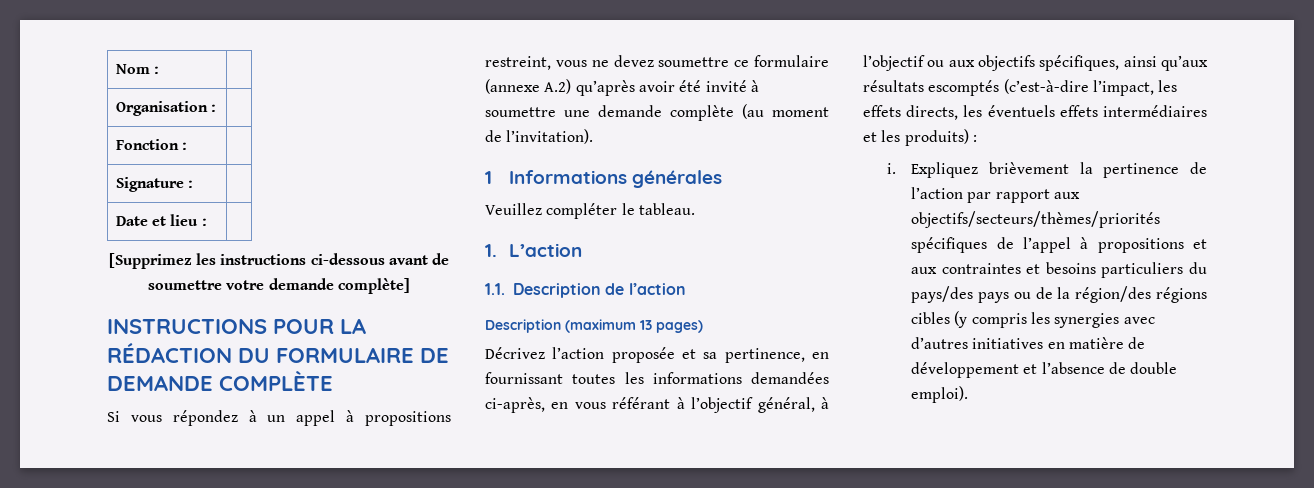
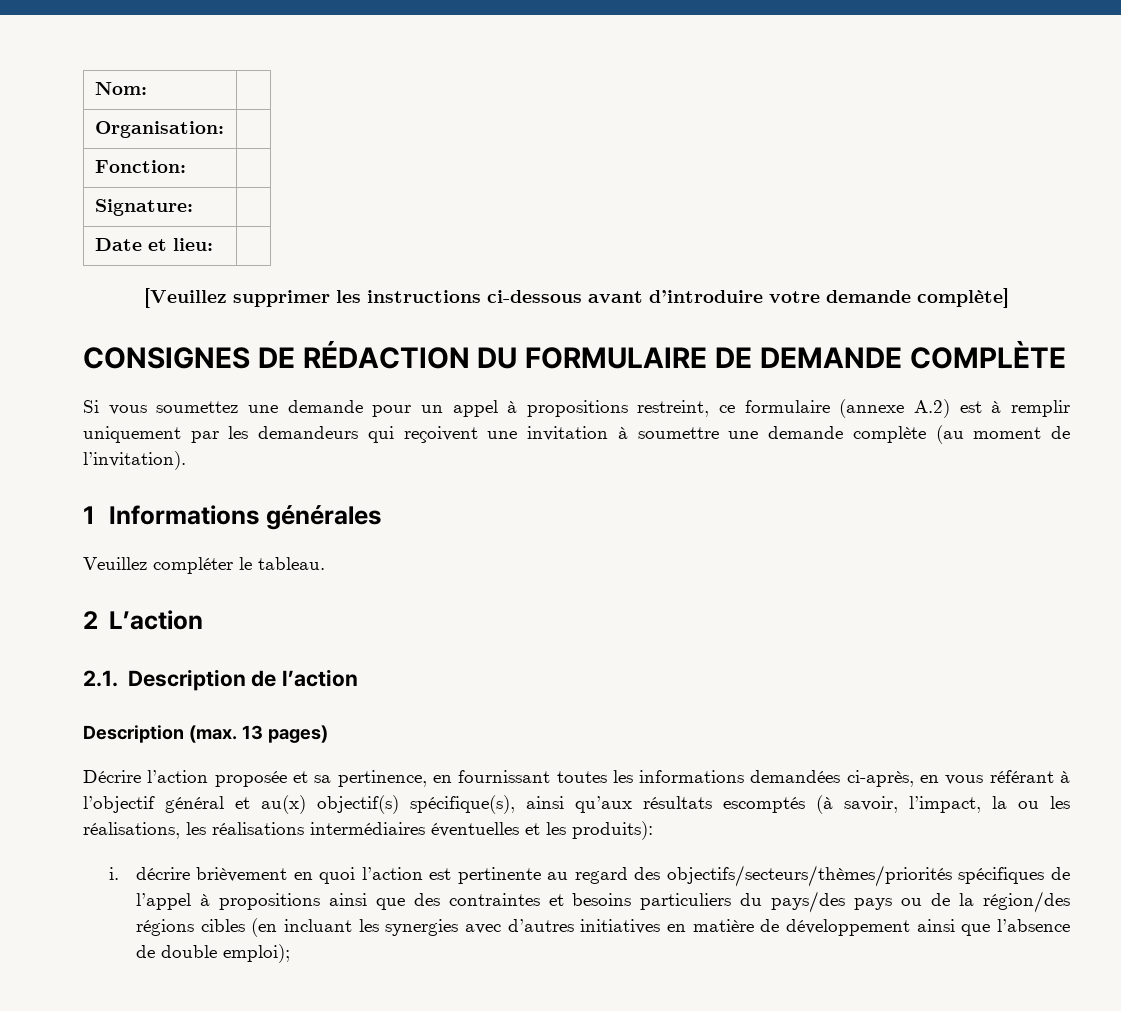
- Nom : |
- Organisation : |
- Fonction : |
- Signature : |
+ Nom: |
+ Organisation: |
+ Fonction: |
+ Signature: |
- Date et lieu : |
- [Supprimez les instructions ci-dessous avant de soumettre votre demande complète]
+ Date et lieu: |
+ [Veuillez supprimer les instructions ci-dessous avant d’introduire votre demande complète]
- INSTRUCTIONS POUR LA RÉDACTION DU FORMULAIRE DE DEMANDE COMPLÈTE
+ CONSIGNES DE RÉDACTION DU FORMULAIRE DE DEMANDE COMPLÈTE
- Si vous répondez à un appel à propositions restreint, vous ne devez soumettre ce formulaire (annexe A.2) qu’après avoir été invité à soumettre une demande complète (au moment de l’invitation).
+ Si vous soumettez une demande pour un appel à propositions restreint, ce formulaire (annexe A.2) est à remplir uniquement par les demandeurs qui reçoivent une invitation à soumettre une demande complète (au moment de l’invitation).
- 1. L’action
+ 2 L’action
- 1.1. Description de l’action
+ 2.1. Description de l’action
- Description (maximum 13 pages)
+ Description (max. 13 pages)
- Décrivez l’action proposée et sa pertinence, en fournissant toutes les informations demandées ci-après, en vous référant à l’objectif général, à l’objectif ou aux objectifs spécifiques, ainsi qu’aux résultats escomptés (c’est-à-dire l’impact, les effets directs, les éventuels effets intermédiaires et les produits) :
- i. Expliquez brièvement la pertinence de l’action par rapport aux objectifs/secteurs/thèmes/priorités spécifiques de l’appel à propositions et aux contraintes et besoins particuliers du pays/des pays ou de la région/des régions cibles (y compris les synergies avec d’autres initiatives en matière de développement et l’absence de double emploi).
+ Décrire l’action proposée et sa pertinence, en fournissant toutes les informations demandées ci-après, en vous référant à l’objectif général et au(x) objectif(s) spécifique(s), ainsi qu’aux résultats escomptés (à savoir, l’impact, la ou les réalisations, les réalisations intermédiaires éventuelles et les produits):
+ i. décrire brièvement en quoi l’action est pertinente au regard des objectifs/secteurs/thèmes/priorités spécifiques de l’appel à propositions ainsi que des contraintes et besoins particuliers du pays/des pays ou de la région/des régions cibles (en incluant les synergies avec d’autres initiatives en matière de développement ainsi que l’absence de double emploi);

